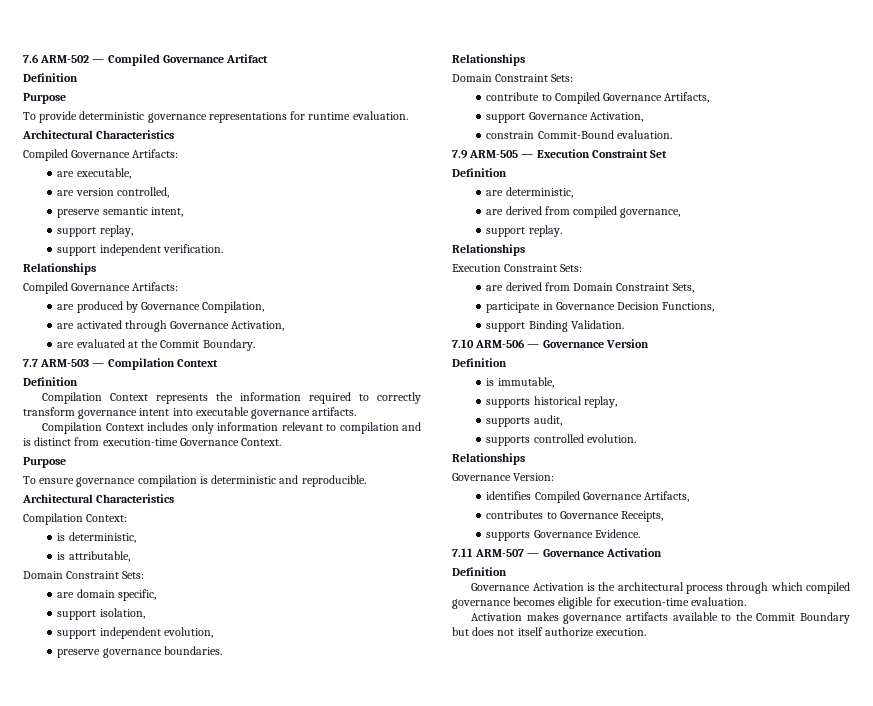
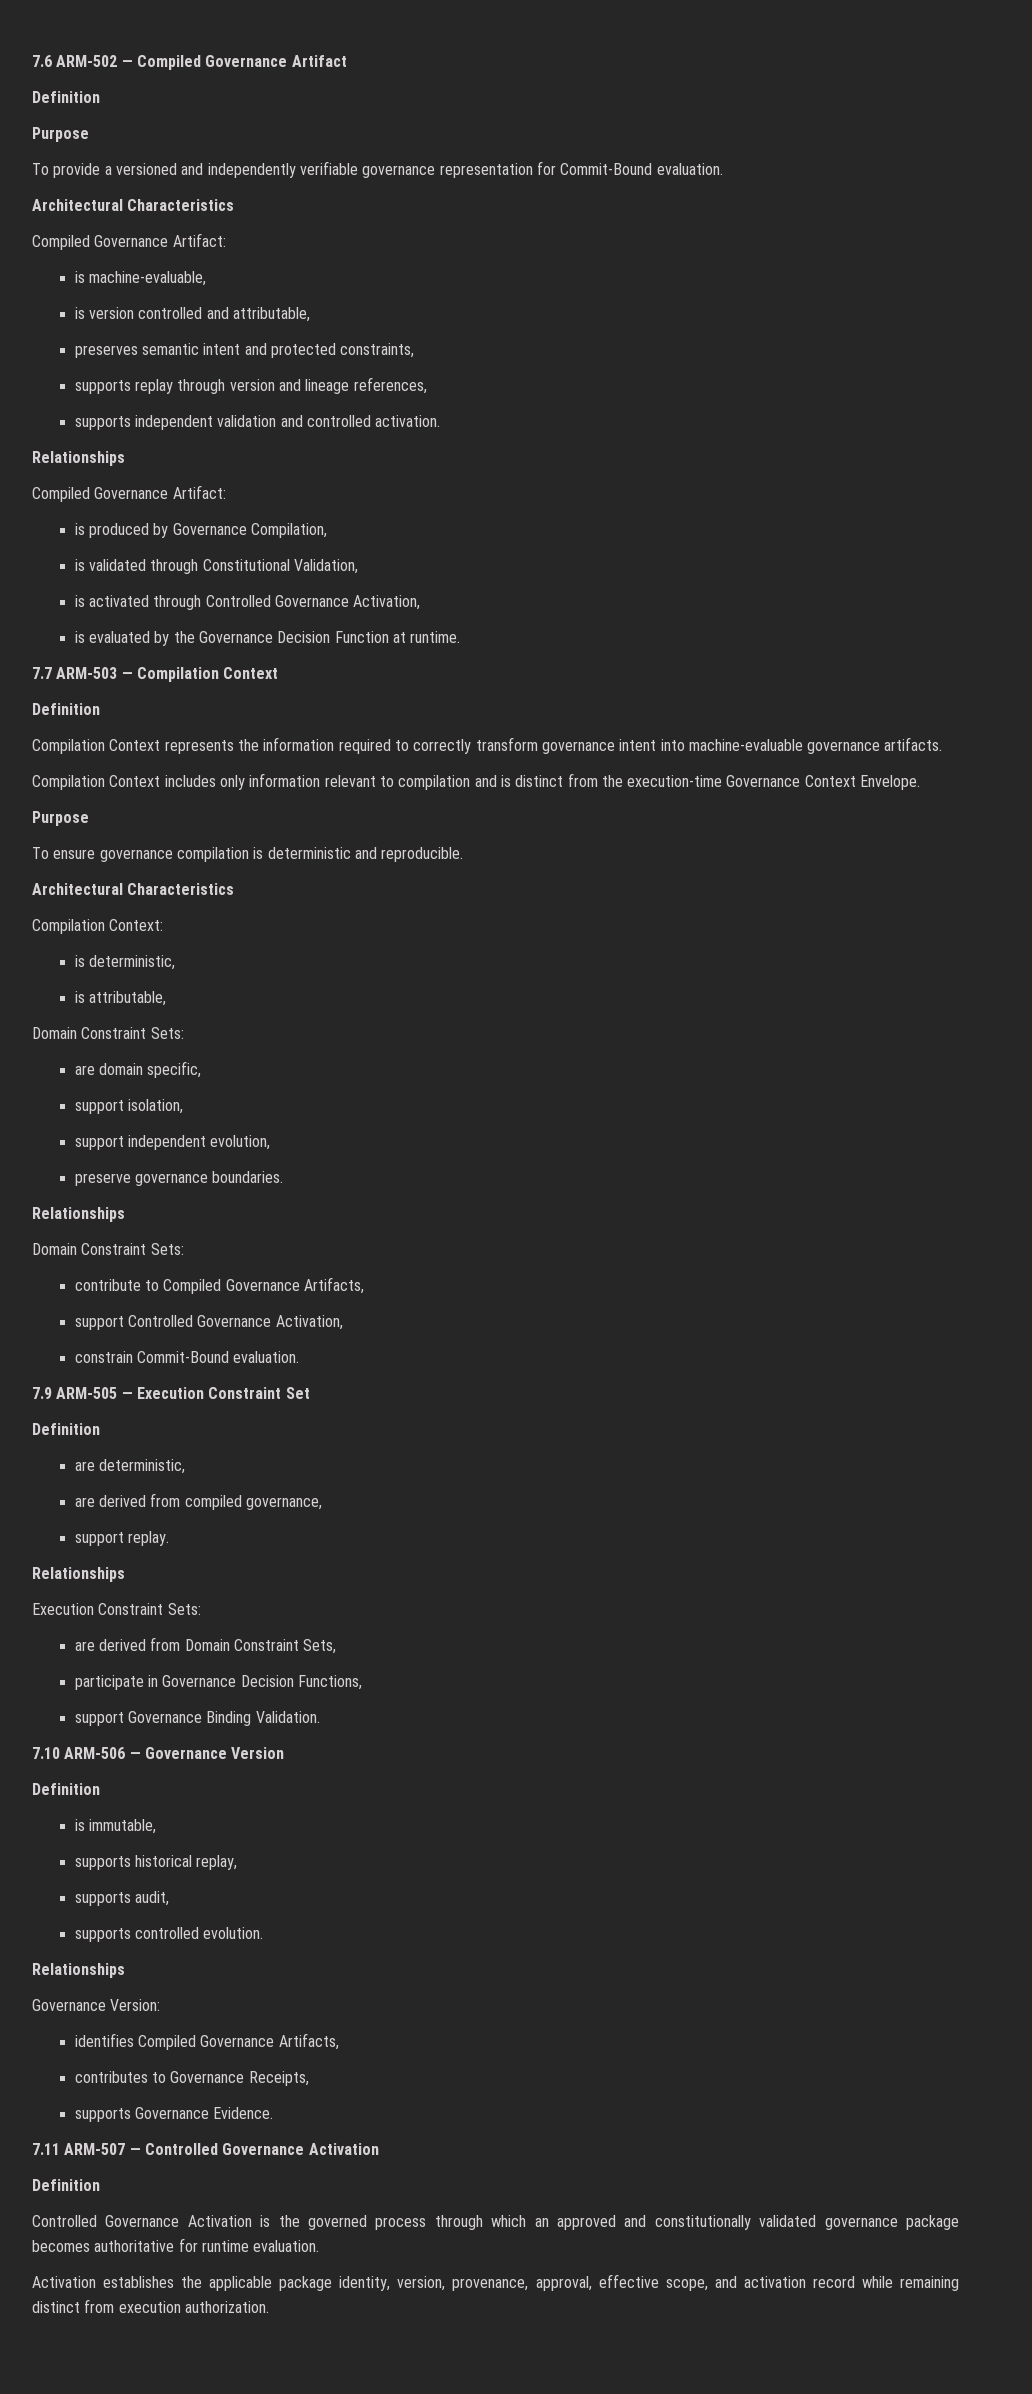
- To provide deterministic governance representations for runtime evaluation.
+ To provide a versioned and independently verifiable governance representation for Commit-Bound evaluation.
  Architectural Characteristics
- Compiled Governance Artifacts:
- are executable,
- are version controlled,
- preserve semantic intent,
- support replay,
- support independent verification.
+ Compiled Governance Artifact:
+ is machine-evaluable,
+ is version controlled and attributable,
+ preserves semantic intent and protected constraints,
+ supports replay through version and lineage references,
+ supports independent validation and controlled activation.
  Relationships
- Compiled Governance Artifacts:
- are produced by Governance Compilation,
+ Compiled Governance Artifact:
+ is produced by Governance Compilation,
- are activated through Governance Activation,
- are evaluated at the Commit Boundary.
+ is validated through Constitutional Validation,
+ is activated through Controlled Governance Activation,
+ is evaluated by the Governance Decision Function at runtime.
- Compilation Context represents the information required to correctly transform governance intent into executable governance artifacts.
+ Compilation Context represents the information required to correctly transform governance intent into machine-evaluable governance artifacts.
- Compilation Context includes only information relevant to compilation and is distinct from execution-time Governance Context.
+ Compilation Context includes only information relevant to compilation and is distinct from the execution-time Governance Context Envelope.
- support Governance Activation,
+ support Controlled Governance Activation,
- support Binding Validation.
+ support Governance Binding Validation.
- 7.11 ARM-507 — Governance Activation
+ 7.11 ARM-507 — Controlled Governance Activation
- Governance Activation is the architectural process through which compiled governance becomes eligible for execution-time evaluation.
- Activation makes governance artifacts available to the Commit Boundary but does not itself authorize execution.
+ Controlled Governance Activation is the governed process through which an approved and constitutionally validated governance package becomes authoritative for runtime evaluation.
+ Activation establishes the applicable package identity, version, provenance, approval, effective scope, and activation record while remaining distinct from execution authorization.

